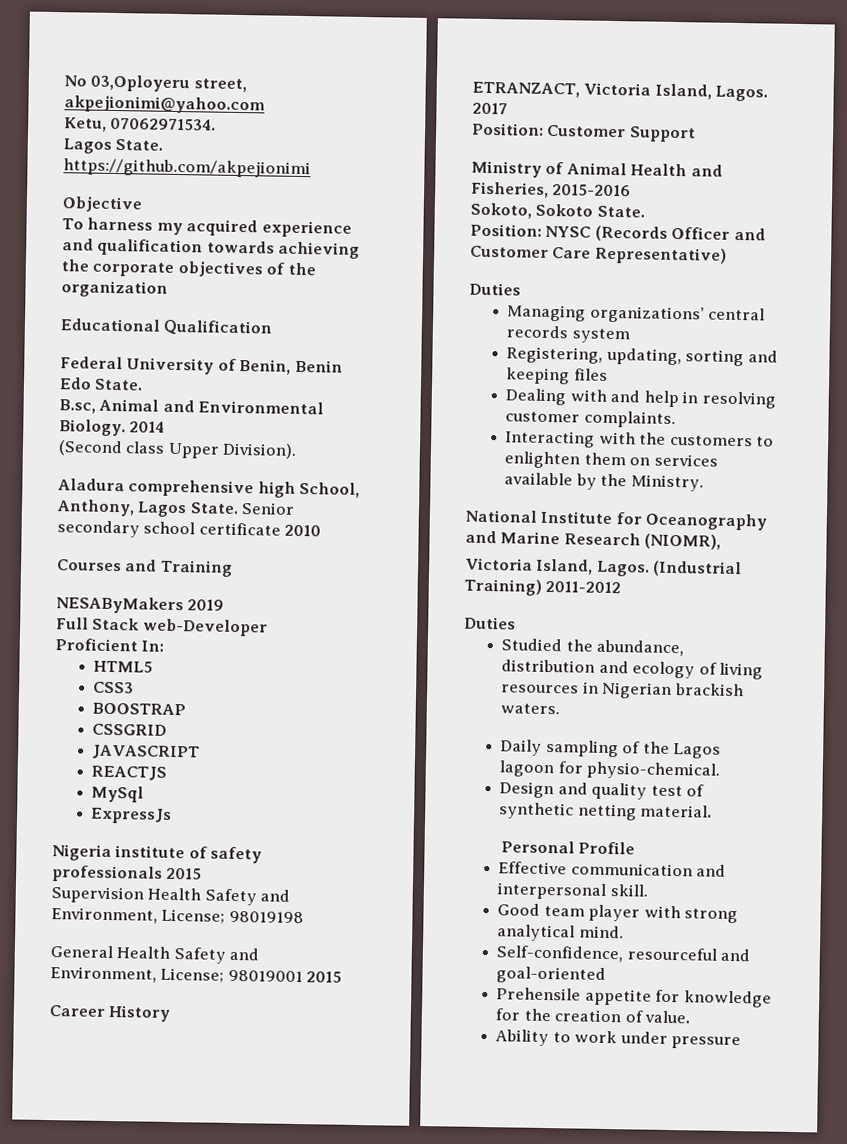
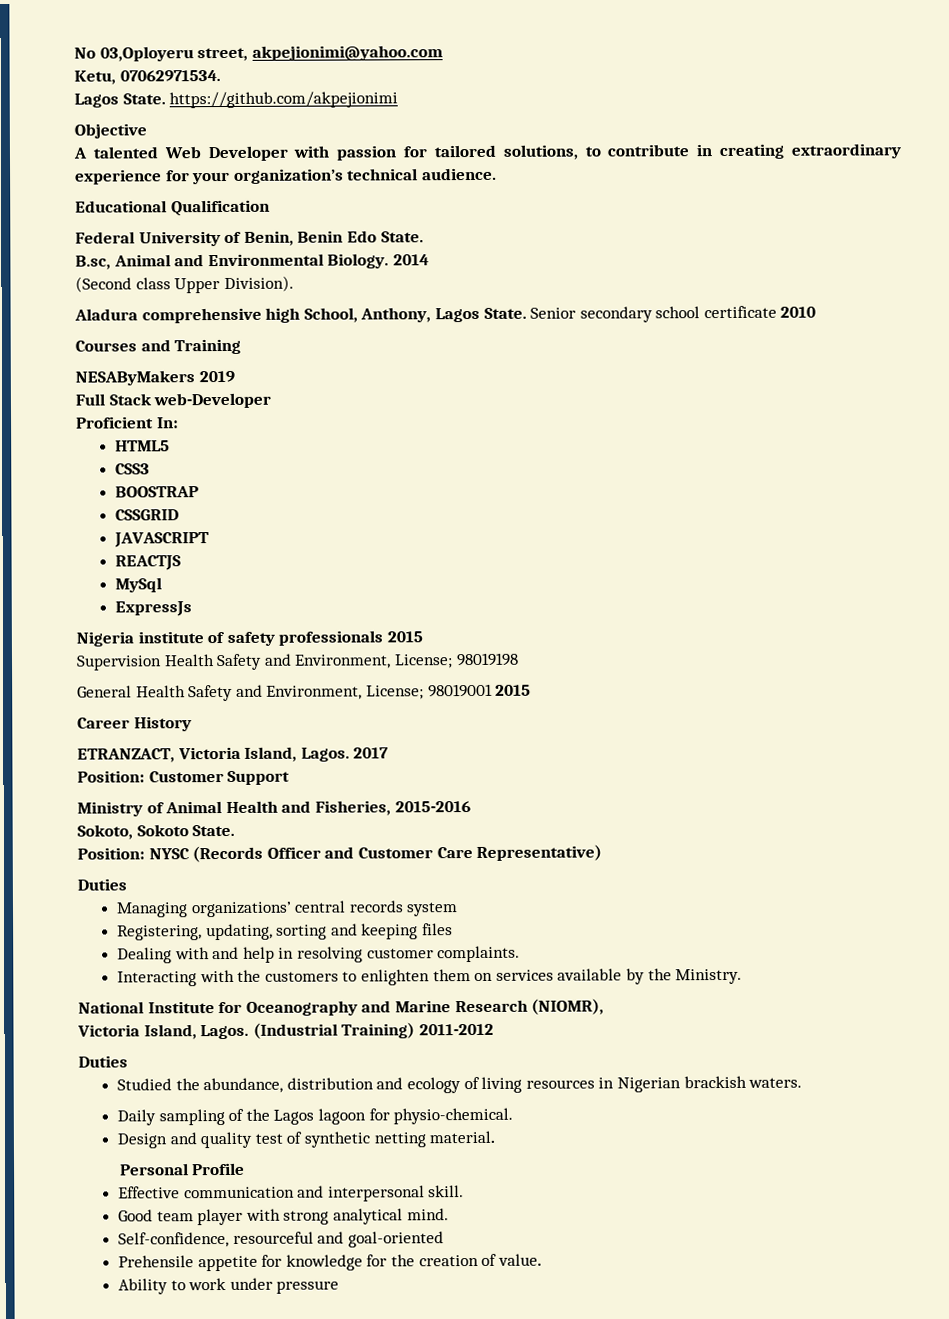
- To harness my acquired experience and qualification towards achieving the corporate objectives of the organization
+ A talented Web Developer with passion for tailored solutions, to contribute in creating extraordinary experience for your organization’s technical audience.

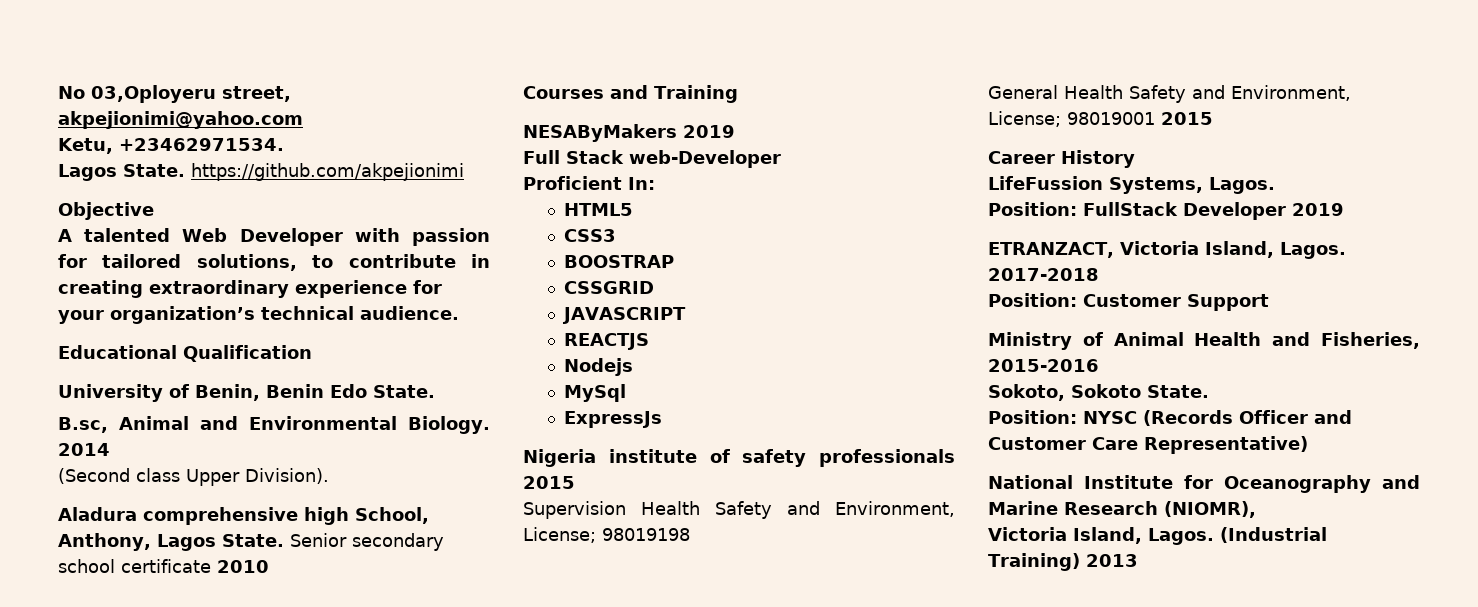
- Ketu, 07062971534.
+ Ketu, +23462971534.
- Federal University of Benin, Benin Edo State.
+ University of Benin, Benin Edo State.
+ Nodejs
+ LifeFussion Systems, Lagos.
+ Position: FullStack Developer 2019
- 2017
+ 2017-2018
  Position: NYSC (Records Officer and Customer Care Representative)
- Duties
- Managing organizations’ central records system
- Registering, updating, sorting and keeping files
- Dealing with and help in resolving customer complaints.
- Interacting with the customers to enlighten them on services available by the Ministry.
- (Industrial Training) 2011-2012
- Duties
- Studied the abundance, distribution and ecology of living resources in Nigerian brackish waters.
- Daily sampling of the Lagos lagoon for physio-chemical.
- Design and quality test of synthetic netting material.
- Personal Profile
- Effective communication and interpersonal skill.
- Good team player with strong analytical mind.
- Self-confidence, resourceful and goal-oriented
- Prehensile appetite for knowledge for the creation of value.
- Ability to work under pressure
+ (Industrial Training) 2013

